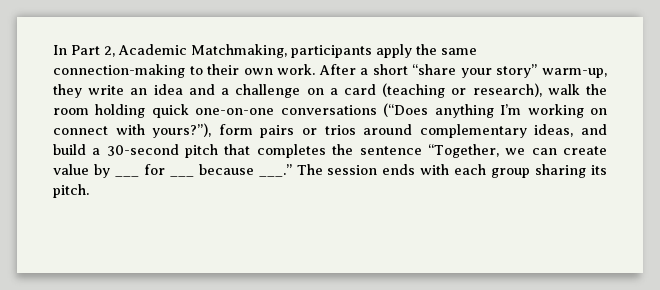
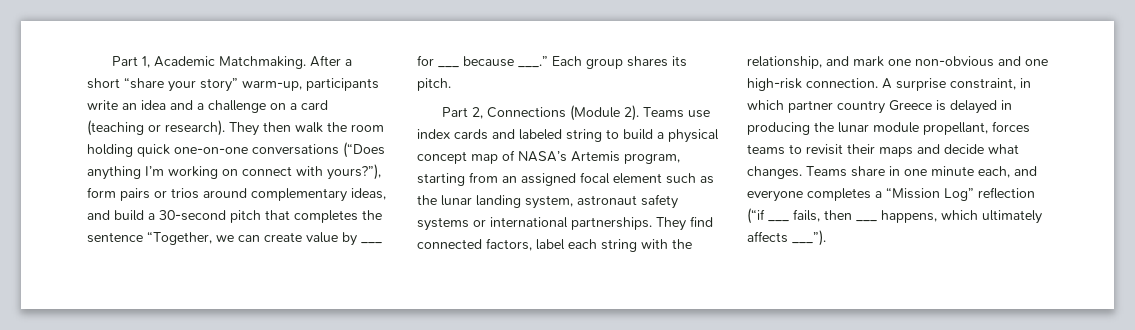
- In Part 2, Academic Matchmaking, participants apply the same connection-making to their own work.
+ Part 1, Academic Matchmaking.
- After a short “share your story” warm-up, they write an idea and a challenge on a card (teaching or research), walk the room holding quick one-on-one conversations (“Does anything I’m working on connect with yours?”), form pairs or trios around complementary ideas, and build a 30-second pitch that completes the sentence “Together, we can create value by ___ for ___ because ___.”
+ After a short “share your story” warm-up, participants write an idea and a challenge on a card (teaching or research). They then walk the room holding quick one-on-one conversations (“Does anything I’m working on connect with yours?”), form pairs or trios around complementary ideas, and build a 30-second pitch that completes the sentence “Together, we can create value by ___ for ___ because ___.”
- The session ends with each group sharing its pitch.
+ Each group shares its pitch.
+ Part 2, Connections (Module 2). Teams use index cards and labeled string to build a physical concept map of NASA’s Artemis program, starting from an assigned focal element such as the lunar landing system, astronaut safety systems or international partnerships. They find connected factors, label each string with the relationship, and mark one non-obvious and one high-risk connection. A surprise constraint, in which partner country Greece is delayed in producing the lunar module propellant, forces teams to revisit their maps and decide what changes. Teams share in one minute each, and everyone completes a “Mission Log” reflection (“if ___ fails, then ___ happens, which ultimately affects ___”).

